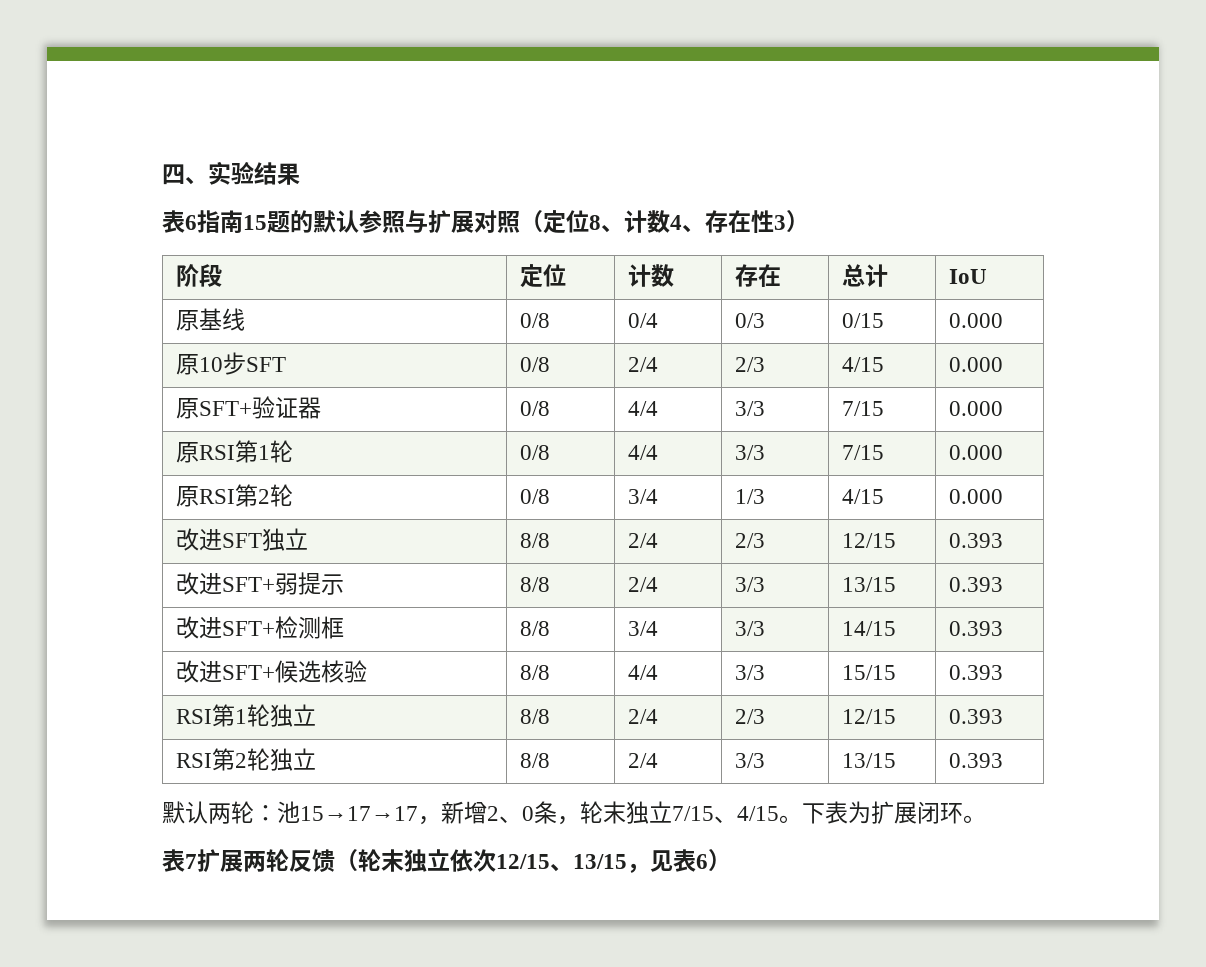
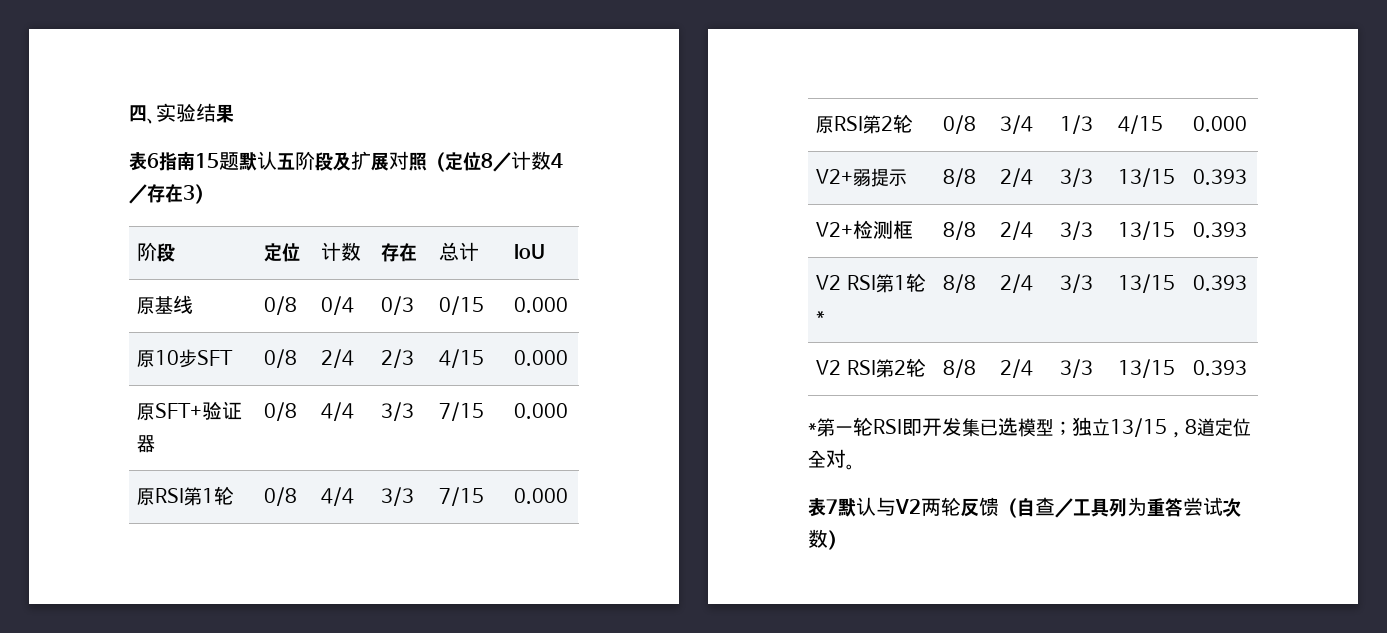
- 表6指南15题的默认参照与扩展对照（定位8、计数4、存在性3）
+ 表6指南15题默认五阶段及扩展对照（定位8／计数4／存在3）
- 改进SFT独立 | 8/8 | 2/4 | 2/3 | 12/15 | 0.393
- 改进SFT+弱提示 | 8/8 | 2/4 | 3/3 | 13/15 | 0.393
+ V2+弱提示 | 8/8 | 2/4 | 3/3 | 13/15 | 0.393
- 改进SFT+检测框 | 8/8 | 3/4 | 3/3 | 14/15 | 0.393
- 改进SFT+候选核验 | 8/8 | 4/4 | 3/3 | 15/15 | 0.393
- RSI第1轮独立 | 8/8 | 2/4 | 2/3 | 12/15 | 0.393
- RSI第2轮独立 | 8/8 | 2/4 | 3/3 | 13/15 | 0.393
- 默认两轮：池15→17→17，新增2、0条，轮末独立7/15、4/15。下表为扩展闭环。
- 表7扩展两轮反馈（轮末独立依次12/15、13/15，见表6）
+ V2+检测框 | 8/8 | 2/4 | 3/3 | 13/15 | 0.393
+ V2 RSI第1轮* | 8/8 | 2/4 | 3/3 | 13/15 | 0.393
+ V2 RSI第2轮 | 8/8 | 2/4 | 3/3 | 13/15 | 0.393
+ *第一轮RSI即开发集已选模型；独立13/15，8道定位全对。
+ 表7默认与V2两轮反馈（自查／工具列为重答尝试次数）

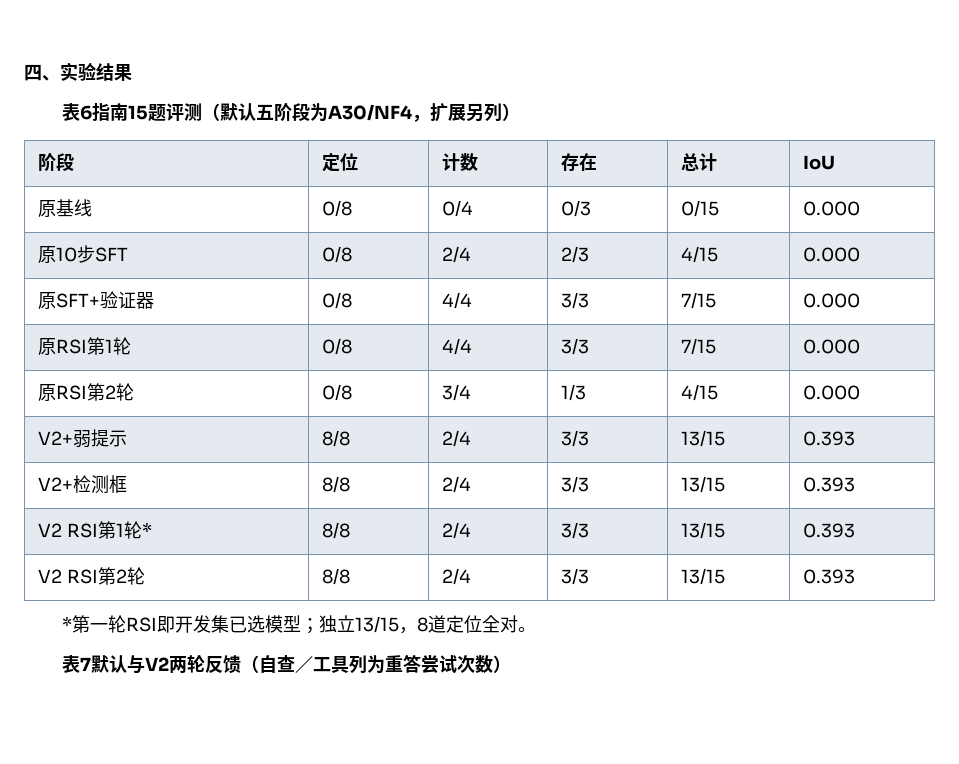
- 表6指南15题默认五阶段及扩展对照（定位8／计数4／存在3）
+ 表6指南15题评测（默认五阶段为A30/NF4，扩展另列）

